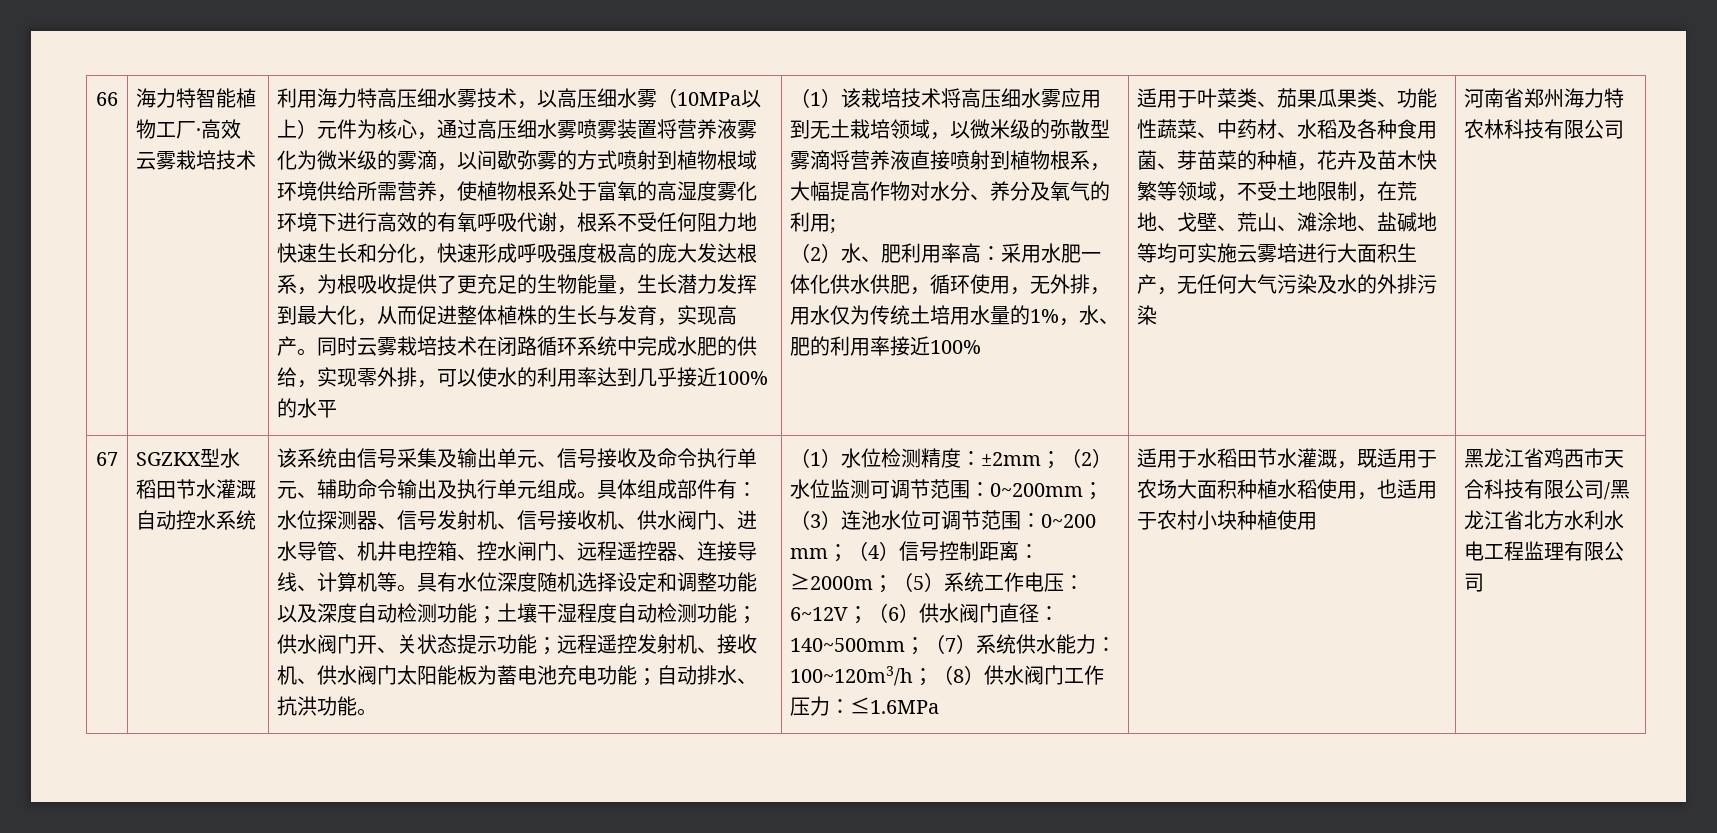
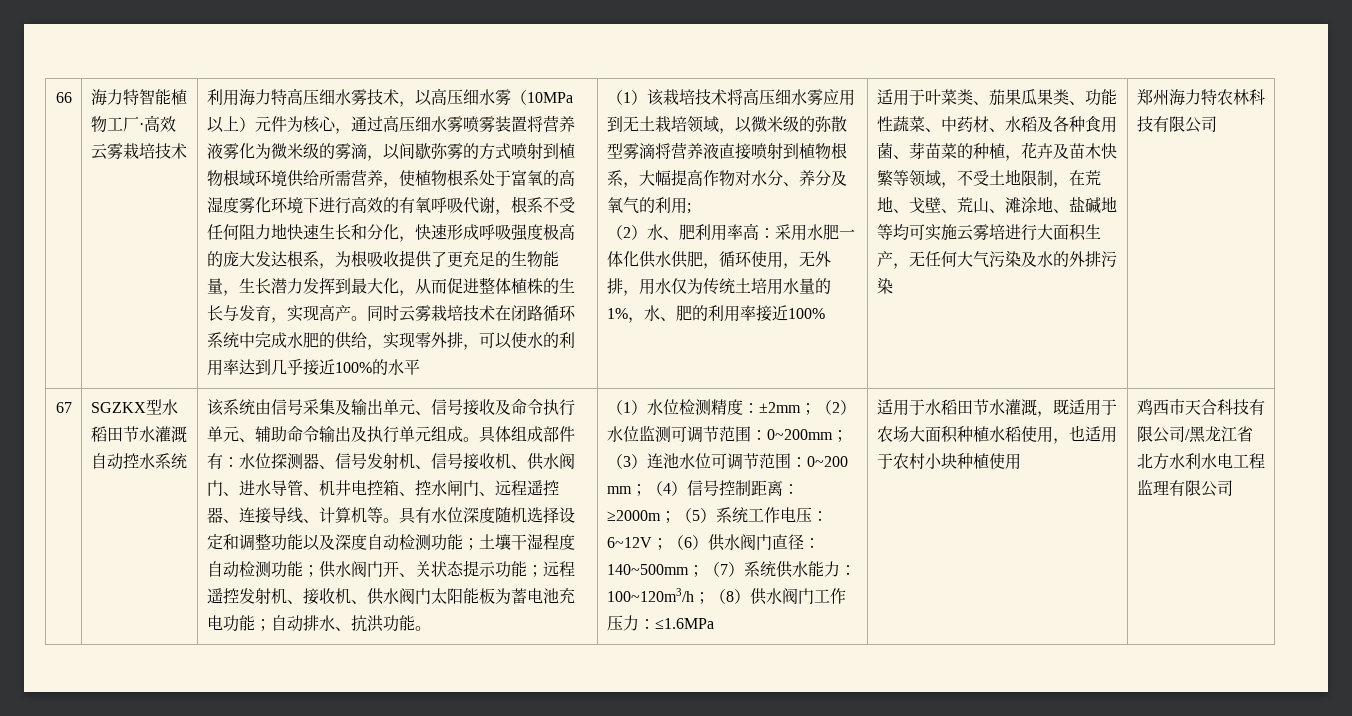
- 河南省郑州海力特农林科技有限公司
+ 郑州海力特农林科技有限公司
- 黑龙江省鸡西市天合科技有限公司/黑龙江省北方水利水电工程监理有限公司
+ 鸡西市天合科技有限公司/黑龙江省北方水利水电工程监理有限公司

